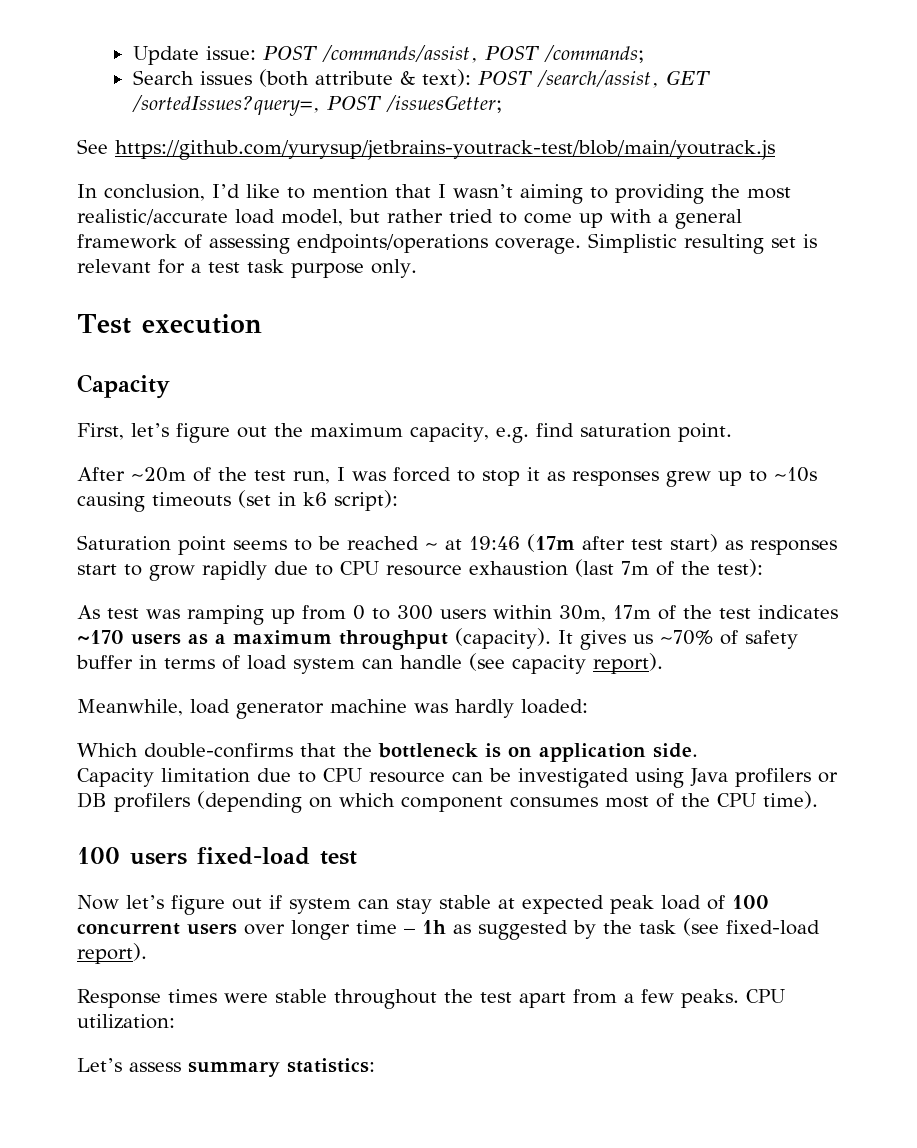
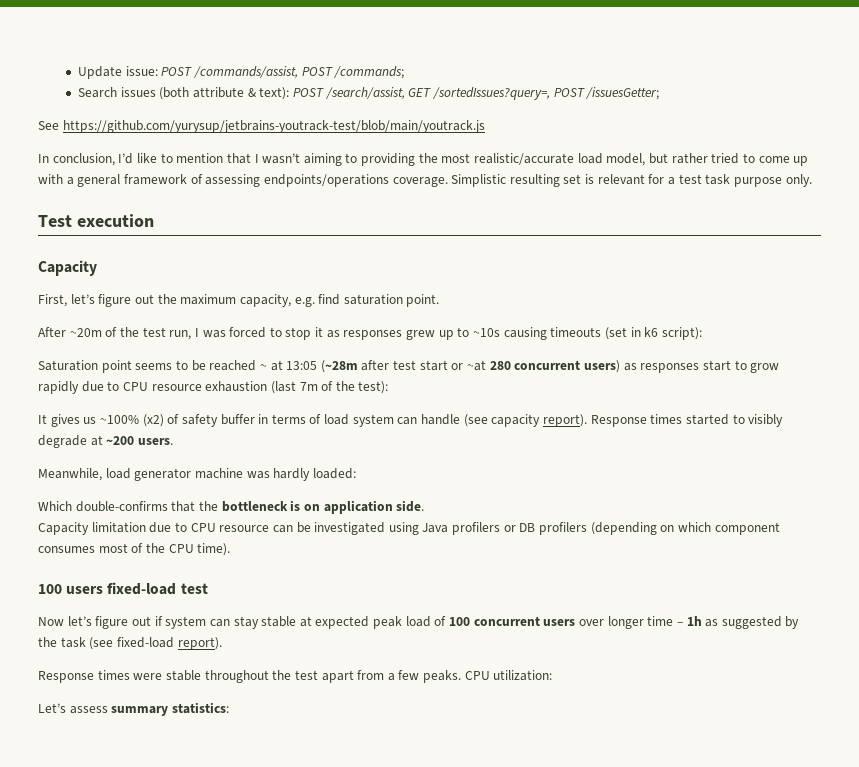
- Saturation point seems to be reached ~ at 19:46 (17m after test start) as responses start to grow rapidly due to CPU resource exhaustion (last 7m of the test):
+ Saturation point seems to be reached ~ at 13:05 (~28m after test start or ~at 280 concurrent users) as responses start to grow rapidly due to CPU resource exhaustion (last 7m of the test):
- As test was ramping up from 0 to 300 users within 30m, 17m of the test indicates ~170 users as a maximum throughput (capacity). It gives us ~70% of safety buffer in terms of load system can handle (see capacity report).
+ It gives us ~100% (x2) of safety buffer in terms of load system can handle (see capacity report). Response times started to visibly degrade at ~200 users.

